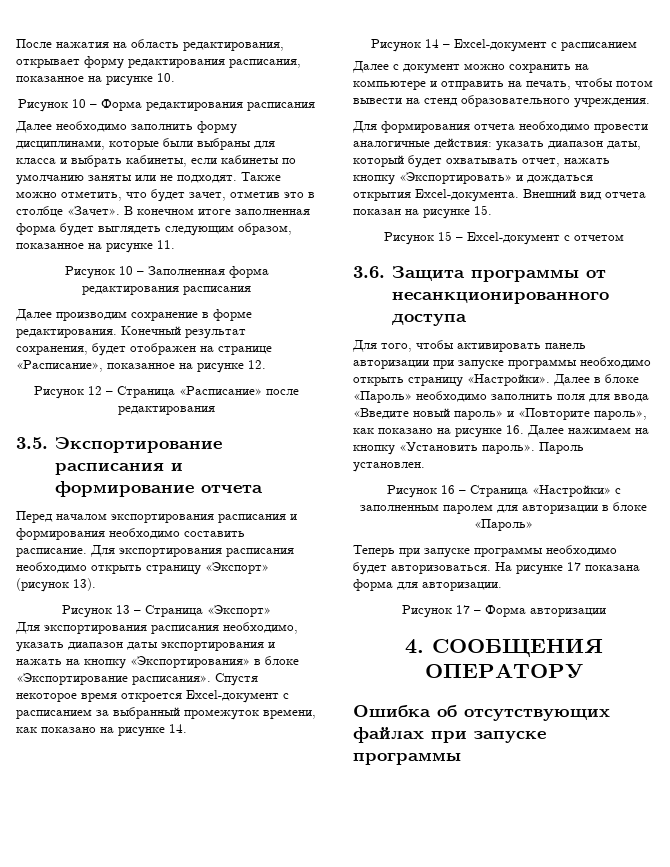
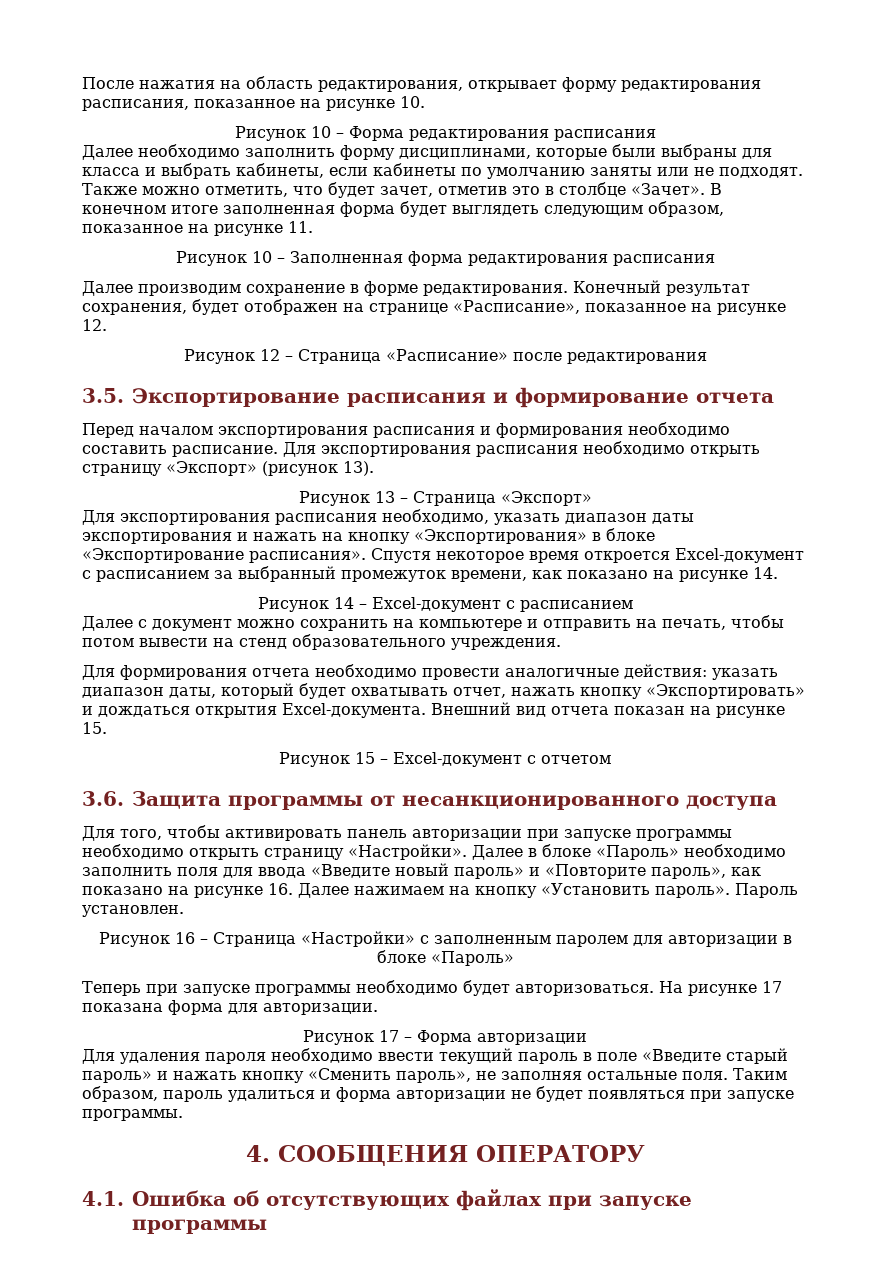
+ Для удаления пароля необходимо ввести текущий пароль в поле «Введите старый пароль» и нажать кнопку «Сменить пароль», не заполняя остальные поля. Таким образом, пароль удалиться и форма авторизации не будет появляться при запуске программы.
- Ошибка об отсутствующих файлах при запуске программы
+ 4.1. Ошибка об отсутствующих файлах при запуске программы

